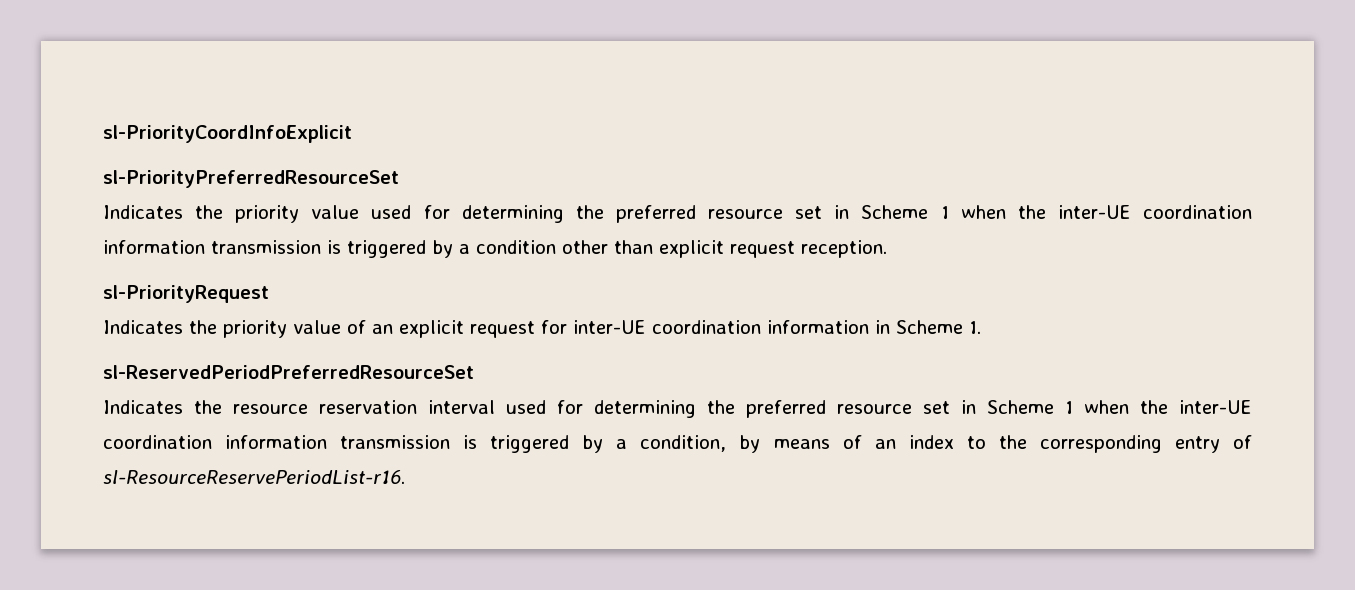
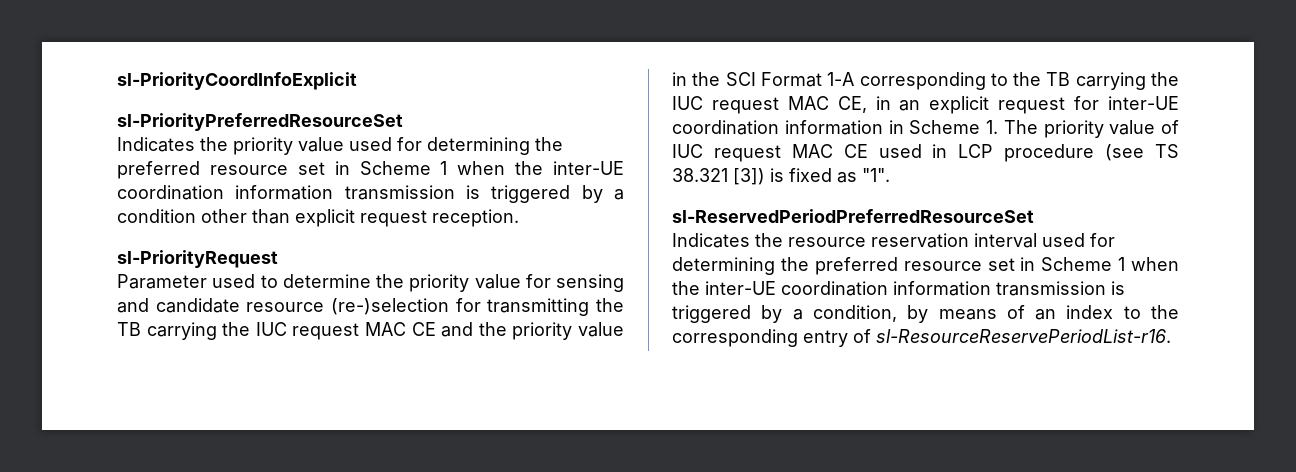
- Indicates the priority value of an explicit request for inter-UE coordination information in Scheme 1.
+ Parameter used to determine the priority value for sensing and candidate resource (re-)selection for transmitting the TB carrying the IUC request MAC CE and the priority value in the SCI Format 1-A corresponding to the TB carrying the IUC request MAC CE, in an explicit request for inter-UE coordination information in Scheme 1. The priority value of IUC request MAC CE used in LCP procedure (see TS 38.321 [3]) is fixed as "1".

